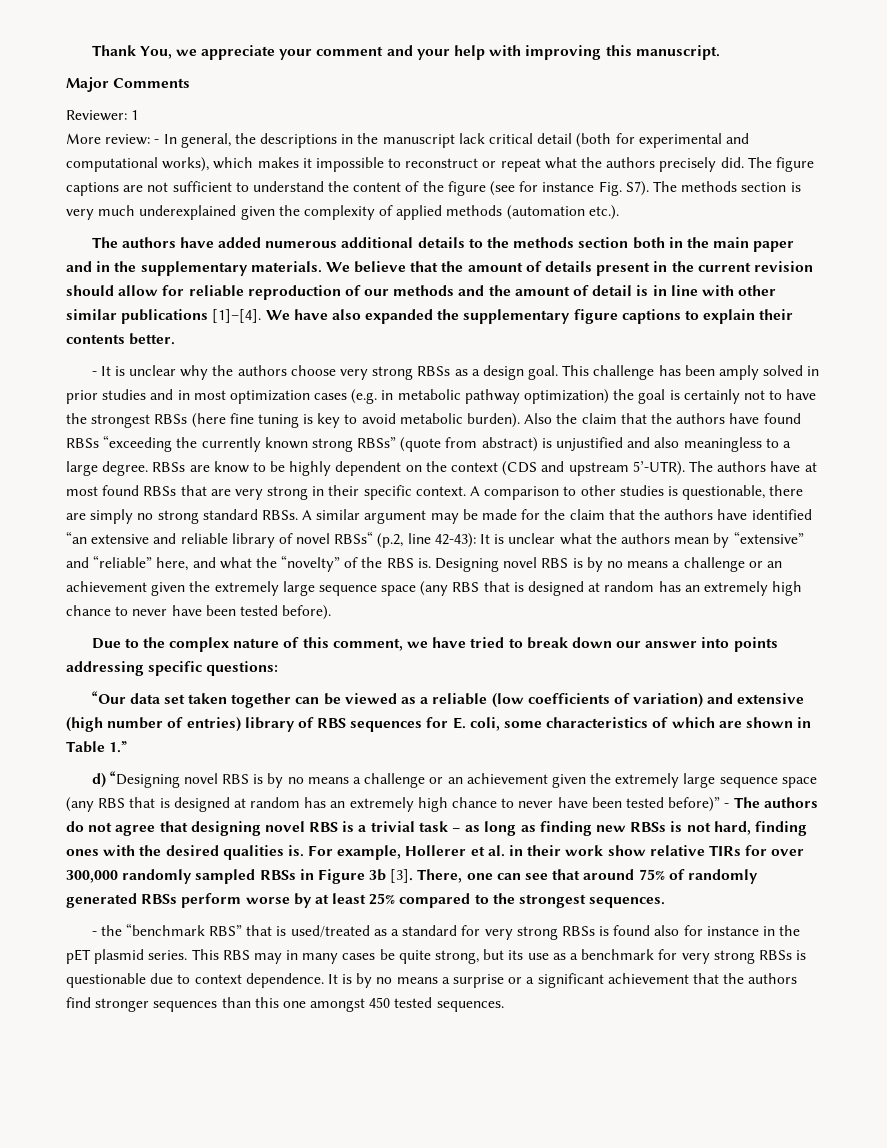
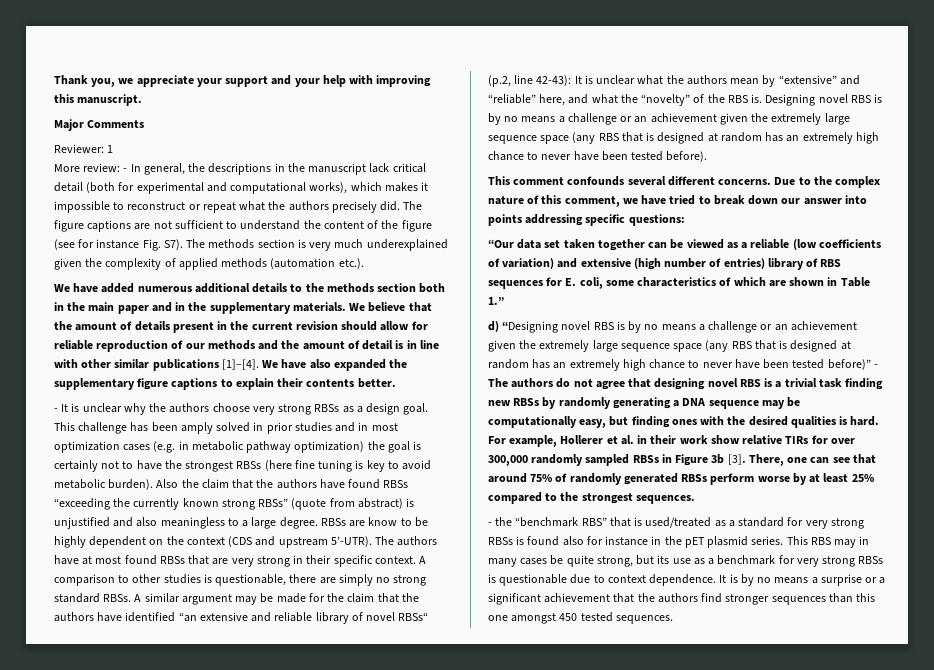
- Thank You, we appreciate your comment and your help with improving this manuscript.
+ Thank you, we appreciate your support and your help with improving this manuscript.
- The authors have added numerous additional details to the methods section both in the main paper and in the supplementary materials.
+ We have added numerous additional details to the methods section both in the main paper and in the supplementary materials.
+ This comment confounds several different concerns.
- d) “Designing novel RBS is by no means a challenge or an achievement given the extremely large sequence space (any RBS that is designed at random has an extremely high chance to never have been tested before)” - The authors do not agree that designing novel RBS is a trivial task – as long as finding new RBSs is not hard, finding ones with the desired qualities is.
+ d) “Designing novel RBS is by no means a challenge or an achievement given the extremely large sequence space (any RBS that is designed at random has an extremely high chance to never have been tested before)” - The authors do not agree that designing novel RBS is a trivial task finding new RBSs by randomly generating a DNA sequence may be computationally easy, but finding ones with the desired qualities is hard.

